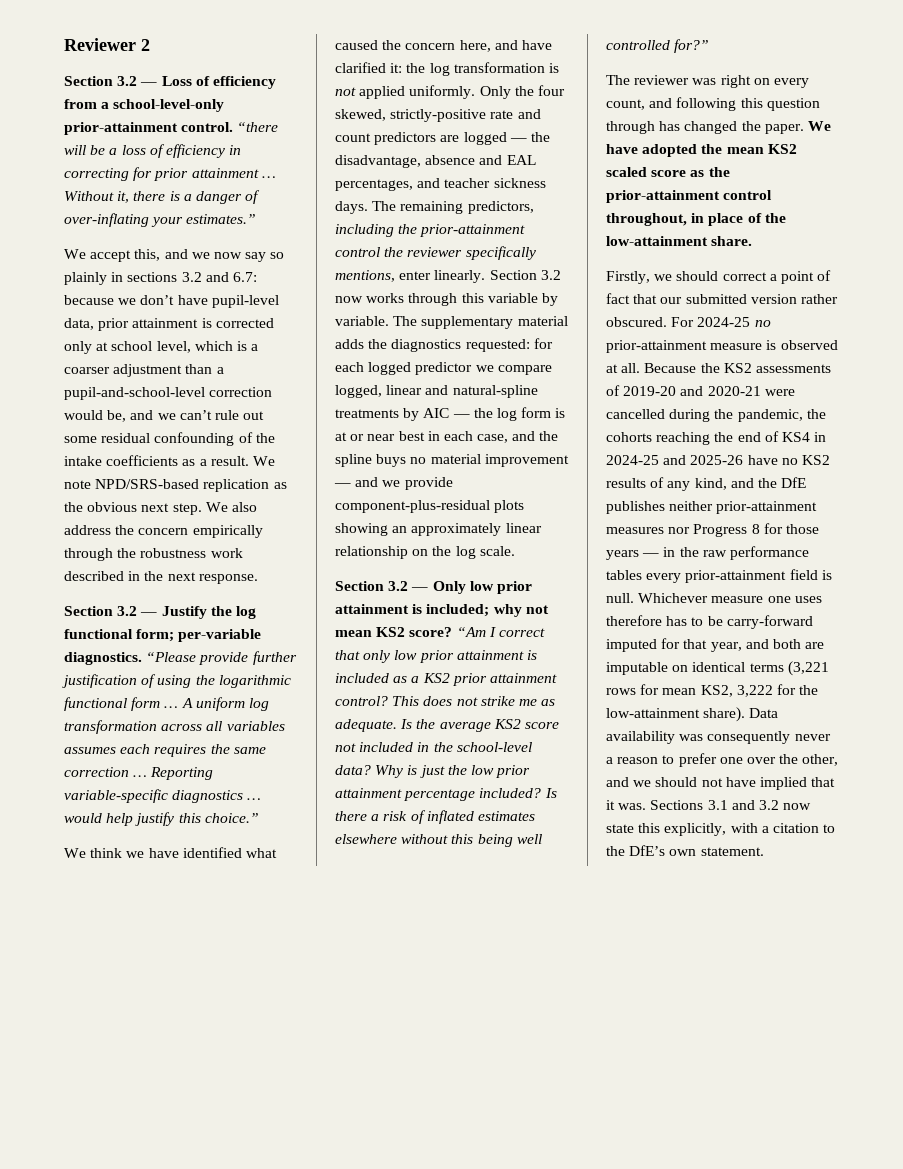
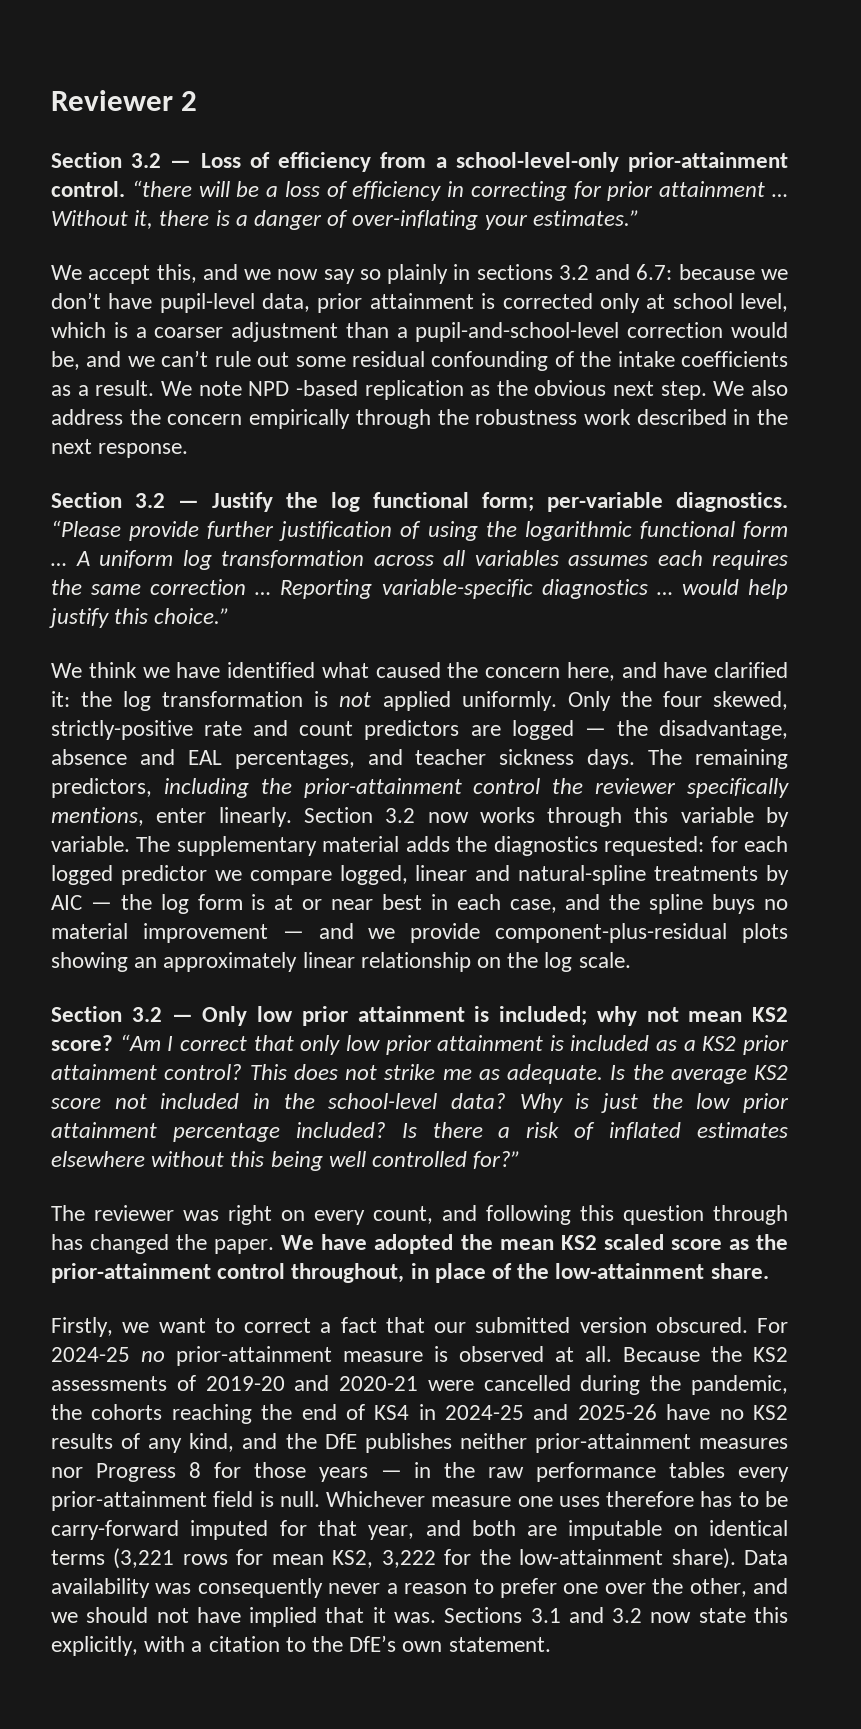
- We note NPD/SRS-based replication as the obvious next step.
+ We note NPD -based replication as the obvious next step.
- Firstly, we should correct a point of fact that our submitted version rather obscured.
+ Firstly, we want to correct a fact that our submitted version obscured.

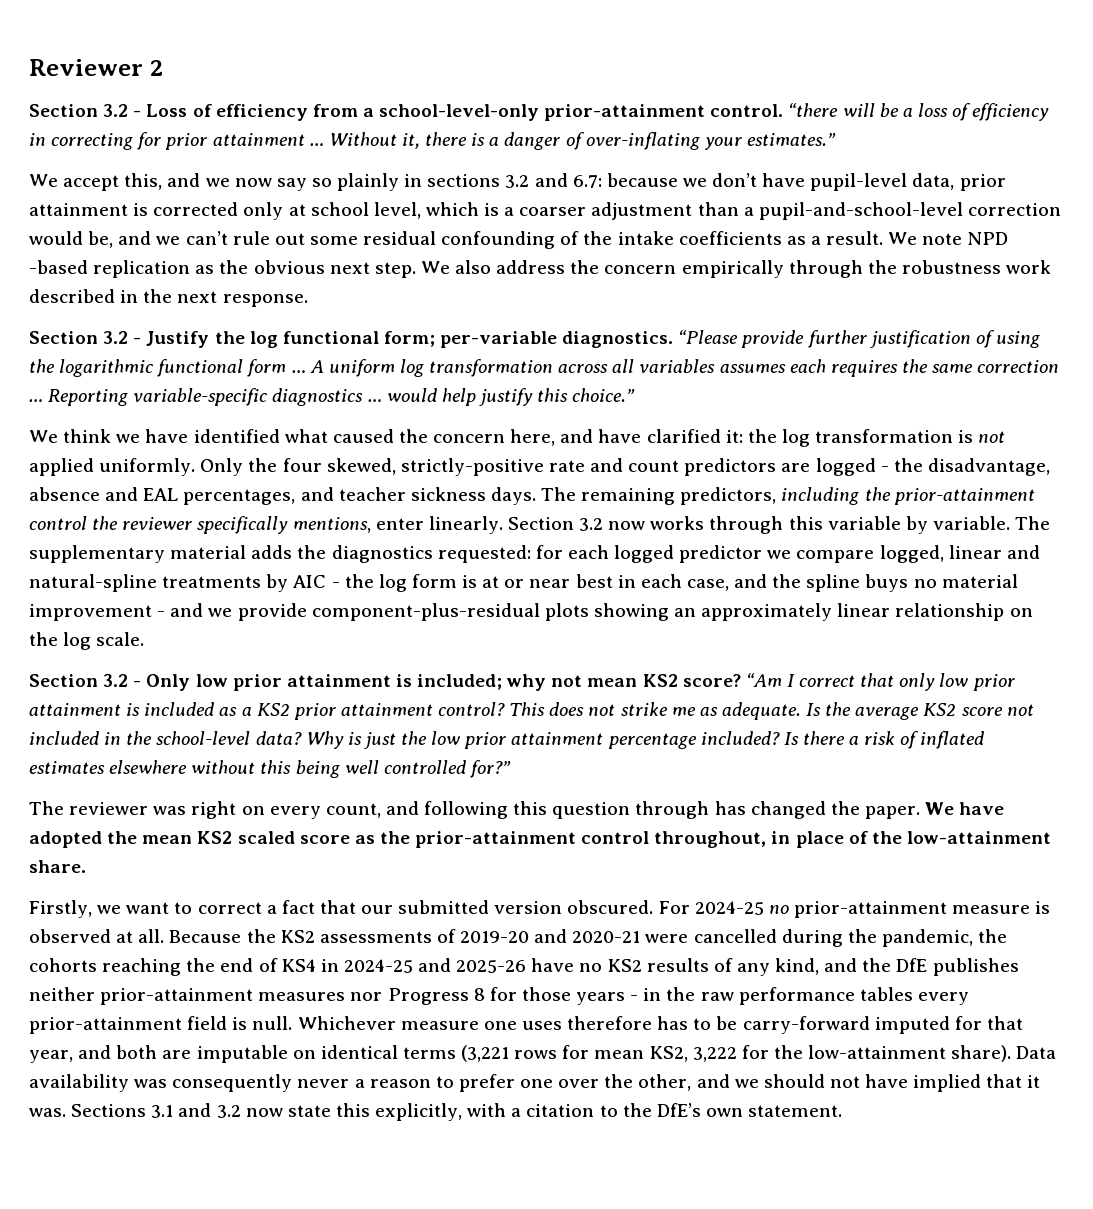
- Section 3.2 — Loss of efficiency from a school-level-only prior-attainment control.
+ Section 3.2 - Loss of efficiency from a school-level-only prior-attainment control.
- Section 3.2 — Justify the log functional form; per-variable diagnostics.
+ Section 3.2 - Justify the log functional form; per-variable diagnostics.
- Only the four skewed, strictly-positive rate and count predictors are logged — the disadvantage, absence and EAL percentages, and teacher sickness days.
+ Only the four skewed, strictly-positive rate and count predictors are logged - the disadvantage, absence and EAL percentages, and teacher sickness days.
- The supplementary material adds the diagnostics requested: for each logged predictor we compare logged, linear and natural-spline treatments by AIC — the log form is at or near best in each case, and the spline buys no material improvement — and we provide component-plus-residual plots showing an approximately linear relationship on the log scale.
+ The supplementary material adds the diagnostics requested: for each logged predictor we compare logged, linear and natural-spline treatments by AIC - the log form is at or near best in each case, and the spline buys no material improvement - and we provide component-plus-residual plots showing an approximately linear relationship on the log scale.
- Section 3.2 — Only low prior attainment is included; why not mean KS2 score?
+ Section 3.2 - Only low prior attainment is included; why not mean KS2 score?
- Because the KS2 assessments of 2019-20 and 2020-21 were cancelled during the pandemic, the cohorts reaching the end of KS4 in 2024-25 and 2025-26 have no KS2 results of any kind, and the DfE publishes neither prior-attainment measures nor Progress 8 for those years — in the raw performance tables every prior-attainment field is null.
+ Because the KS2 assessments of 2019-20 and 2020-21 were cancelled during the pandemic, the cohorts reaching the end of KS4 in 2024-25 and 2025-26 have no KS2 results of any kind, and the DfE publishes neither prior-attainment measures nor Progress 8 for those years - in the raw performance tables every prior-attainment field is null.

